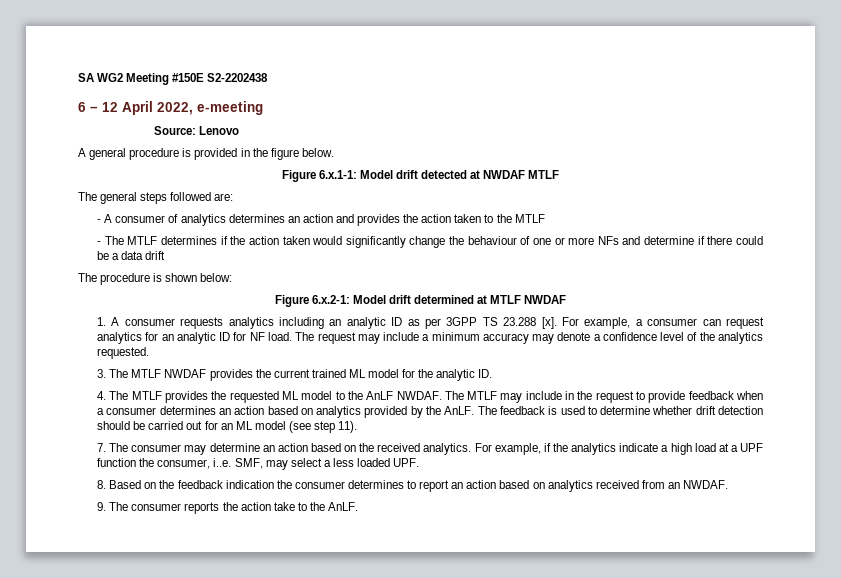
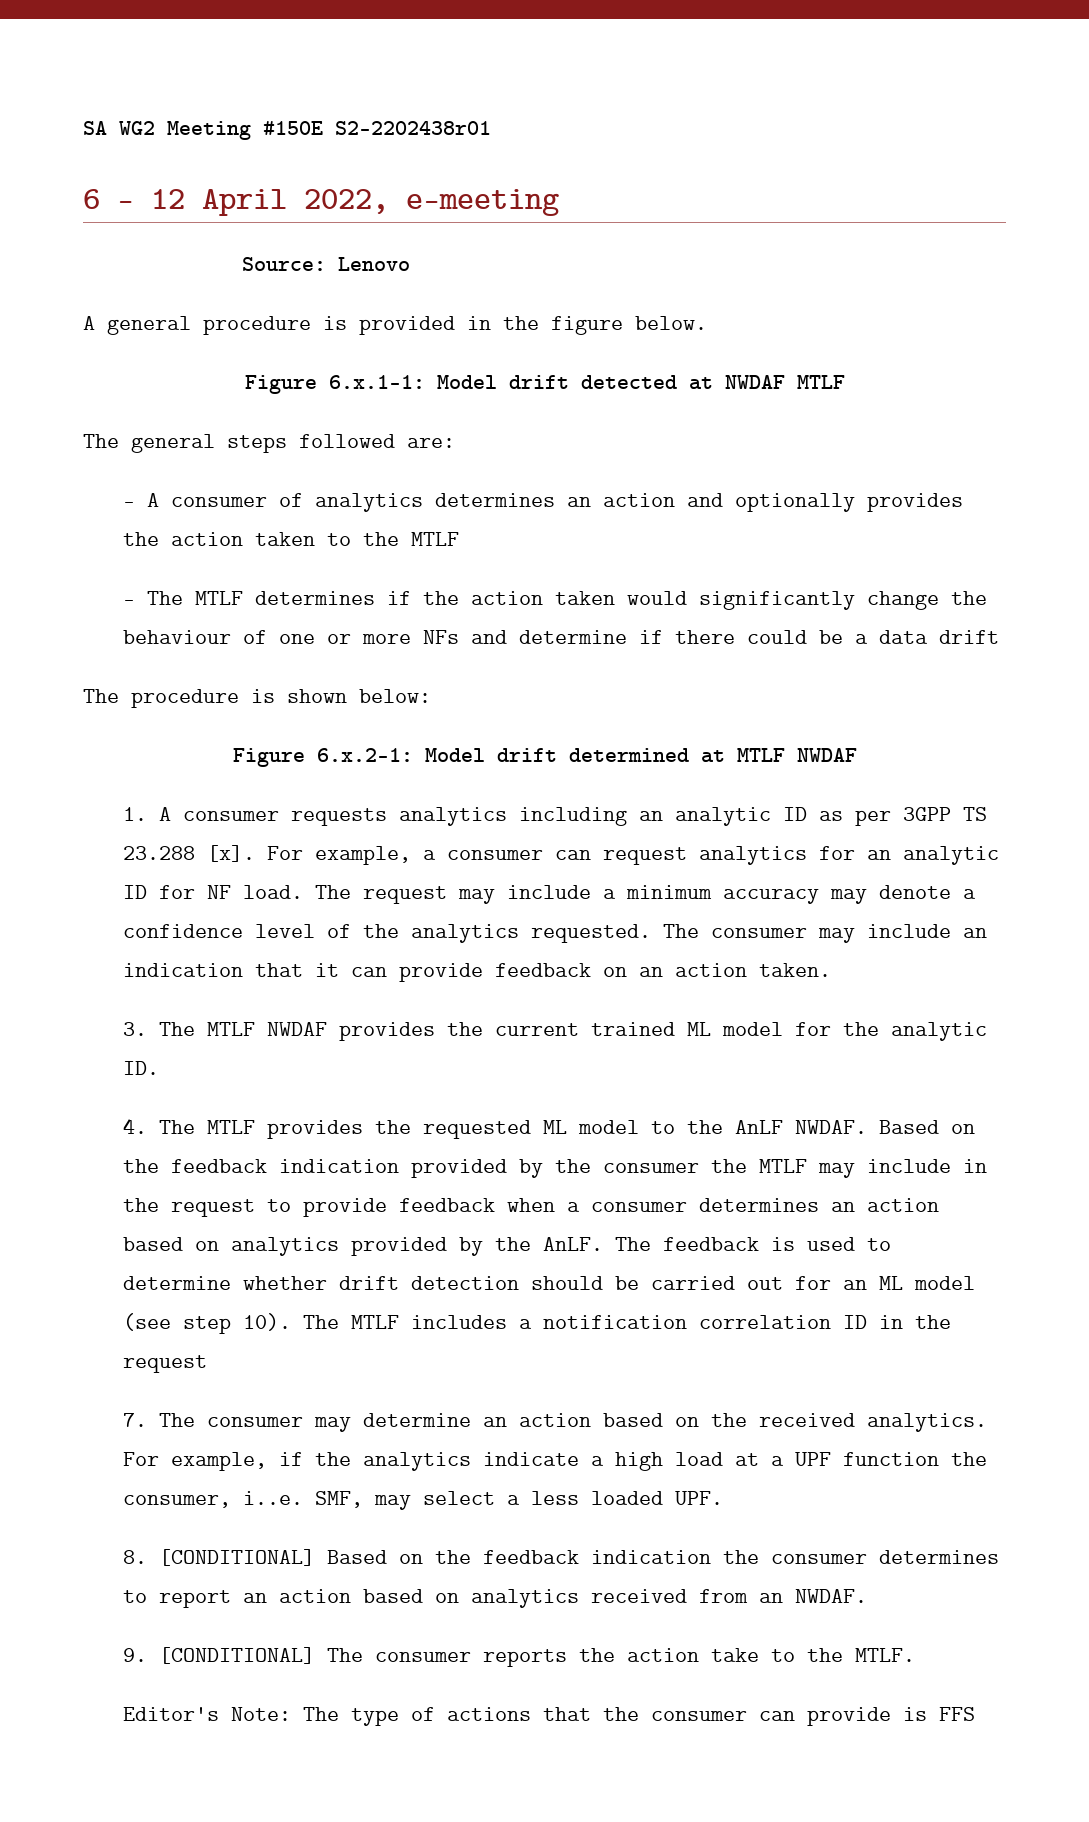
- SA WG2 Meeting #150E S2-2202438
+ SA WG2 Meeting #150E S2-2202438r01
- - A consumer of analytics determines an action and provides the action taken to the MTLF
+ - A consumer of analytics determines an action and optionally provides the action taken to the MTLF
+ The consumer may include an indication that it can provide feedback on an action taken.
- The MTLF may include in the request to provide feedback when a consumer determines an action based on analytics provided by the AnLF.
+ Based on the feedback indication provided by the consumer the MTLF may include in the request to provide feedback when a consumer determines an action based on analytics provided by the AnLF.
- The feedback is used to determine whether drift detection should be carried out for an ML model (see step 11).
+ The feedback is used to determine whether drift detection should be carried out for an ML model (see step 10). The MTLF includes a notification correlation ID in the request
- 8. Based on the feedback indication the consumer determines to report an action based on analytics received from an NWDAF.
+ 8. [CONDITIONAL] Based on the feedback indication the consumer determines to report an action based on analytics received from an NWDAF.
- 9. The consumer reports the action take to the AnLF.
+ 9. [CONDITIONAL] The consumer reports the action take to the MTLF.
+ Editor's Note: The type of actions that the consumer can provide is FFS

